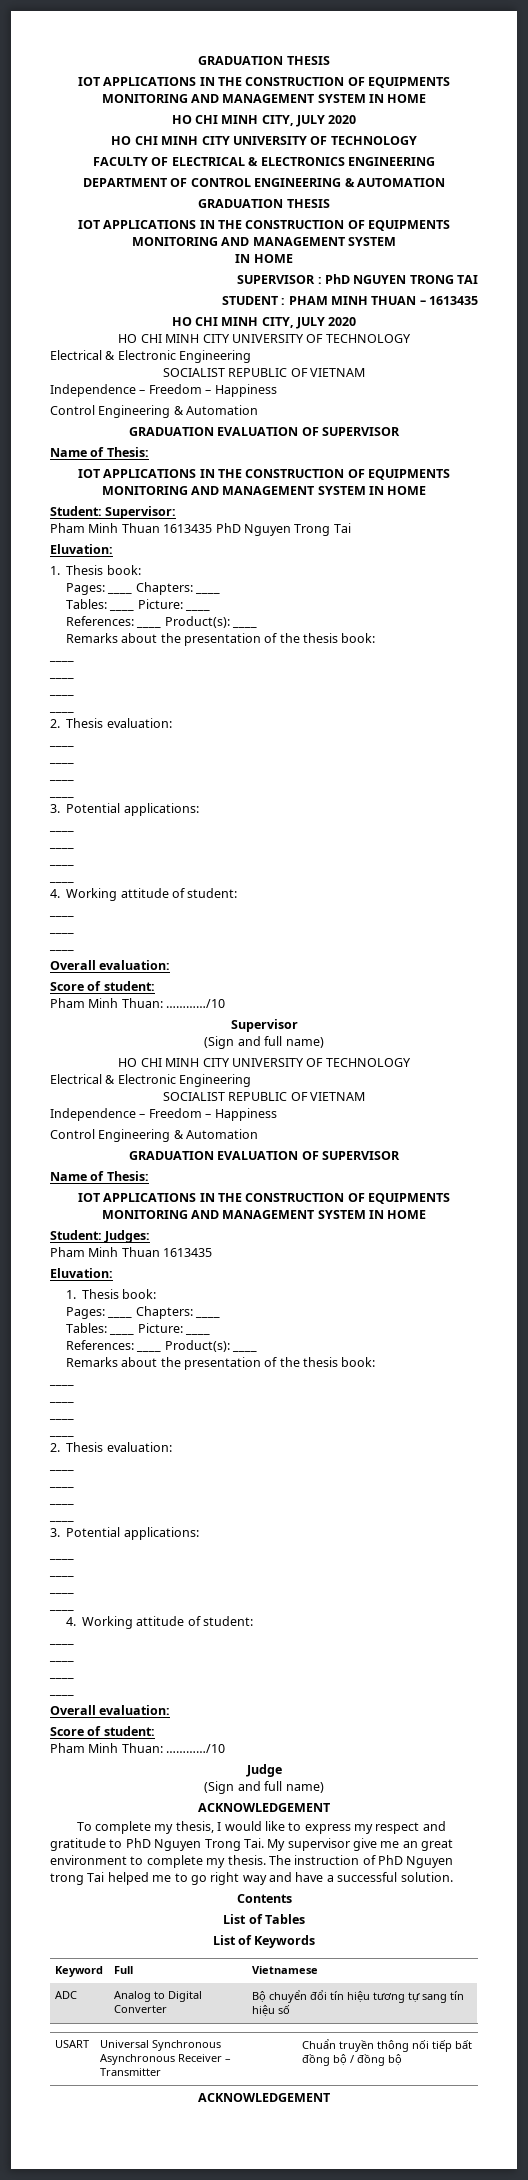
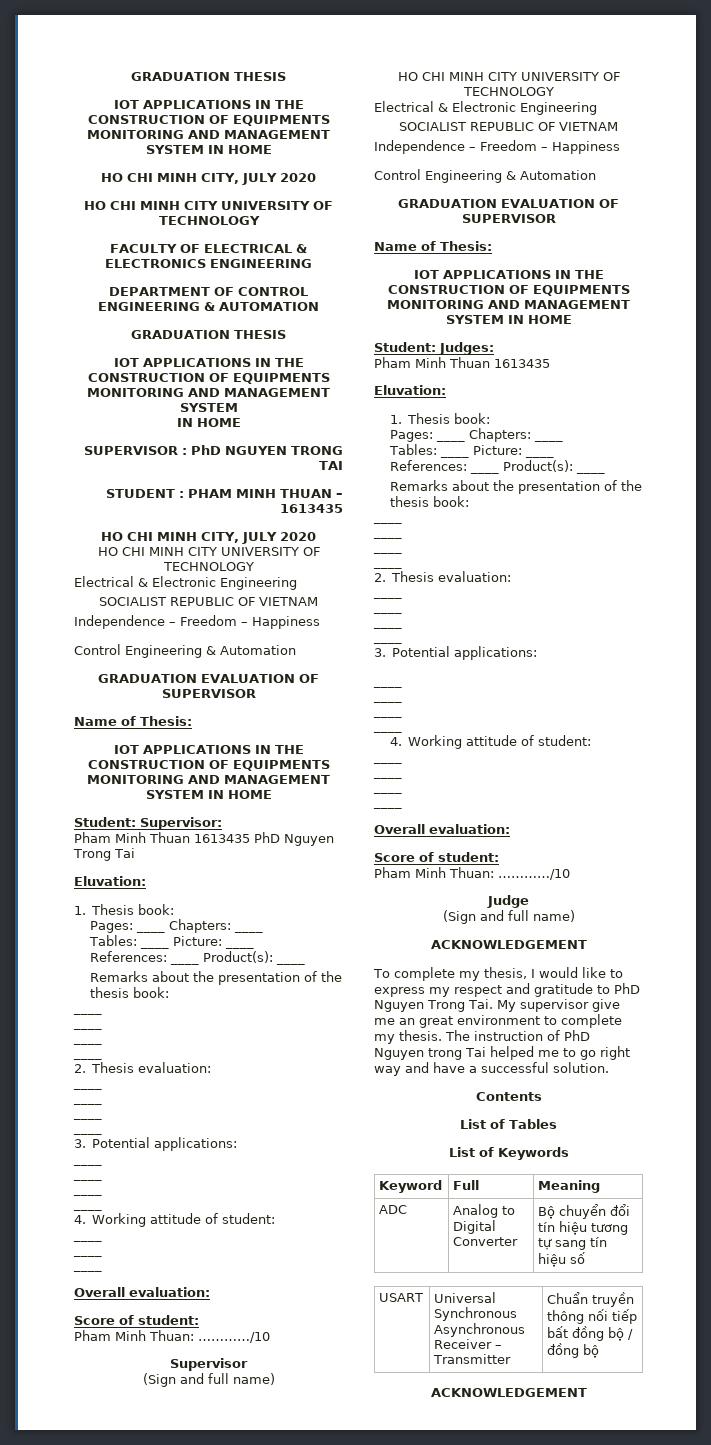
- Keyword | Full | Vietnamese
+ Keyword | Full | Meaning

